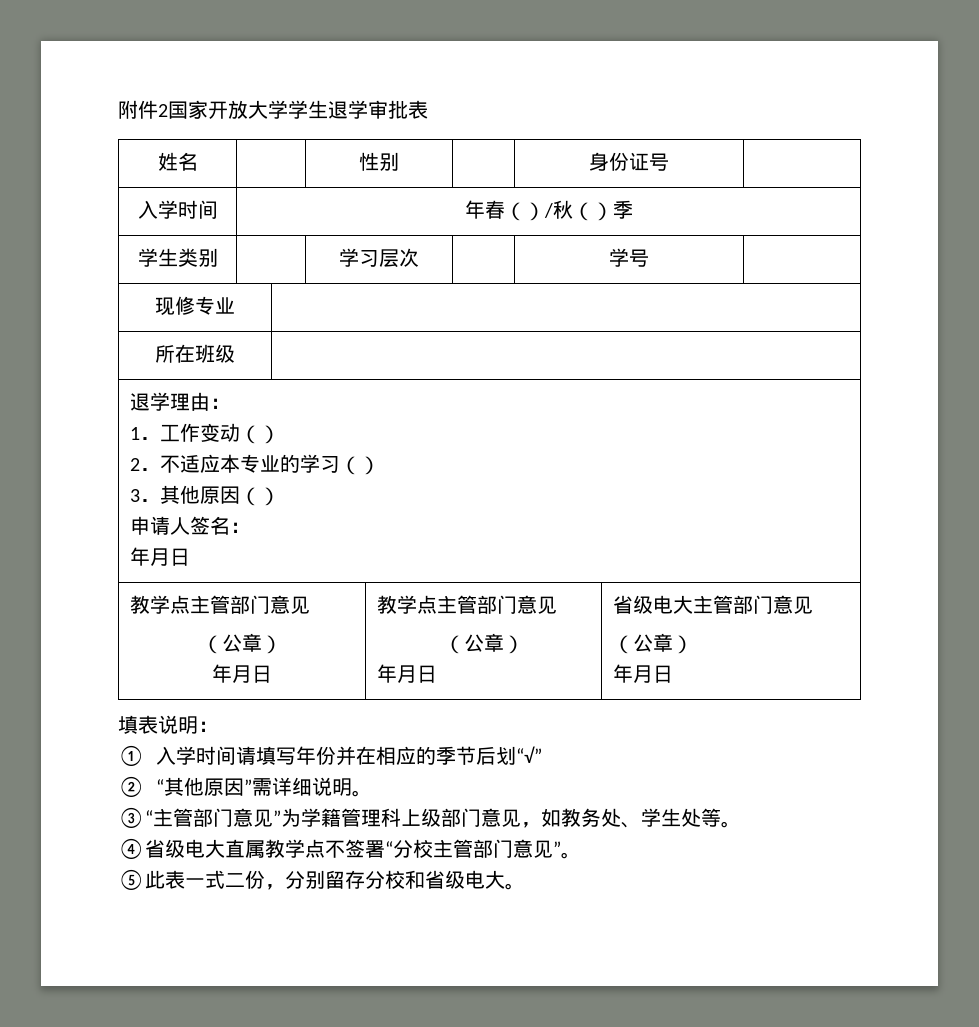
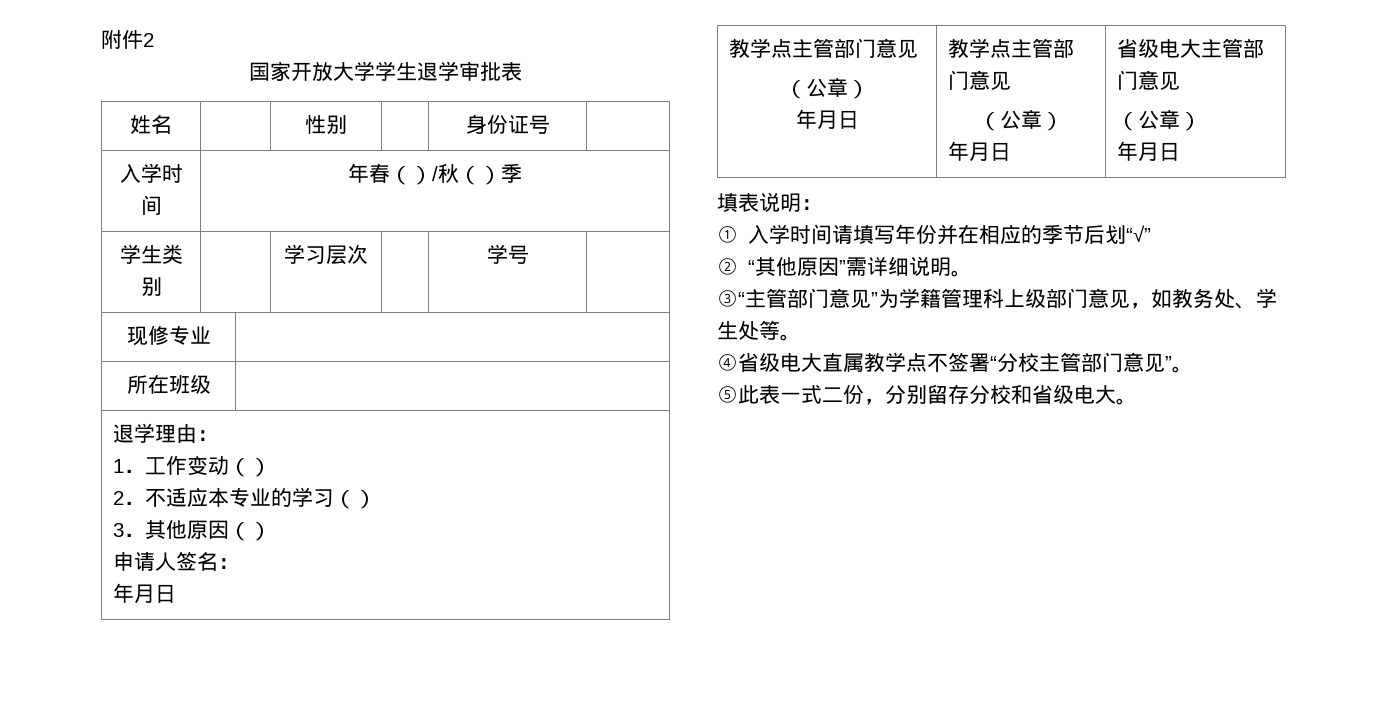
- 附件2国家开放大学学生退学审批表
+ 附件2
+ 国家开放大学学生退学审批表

